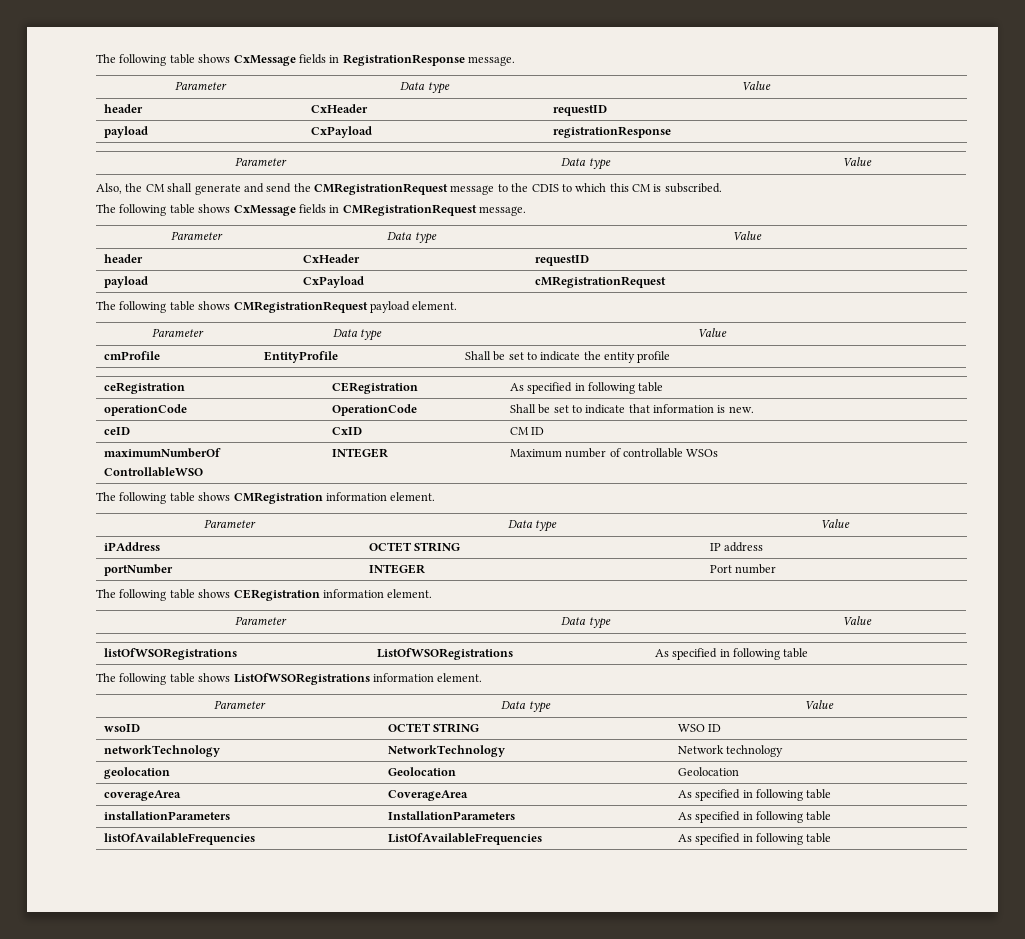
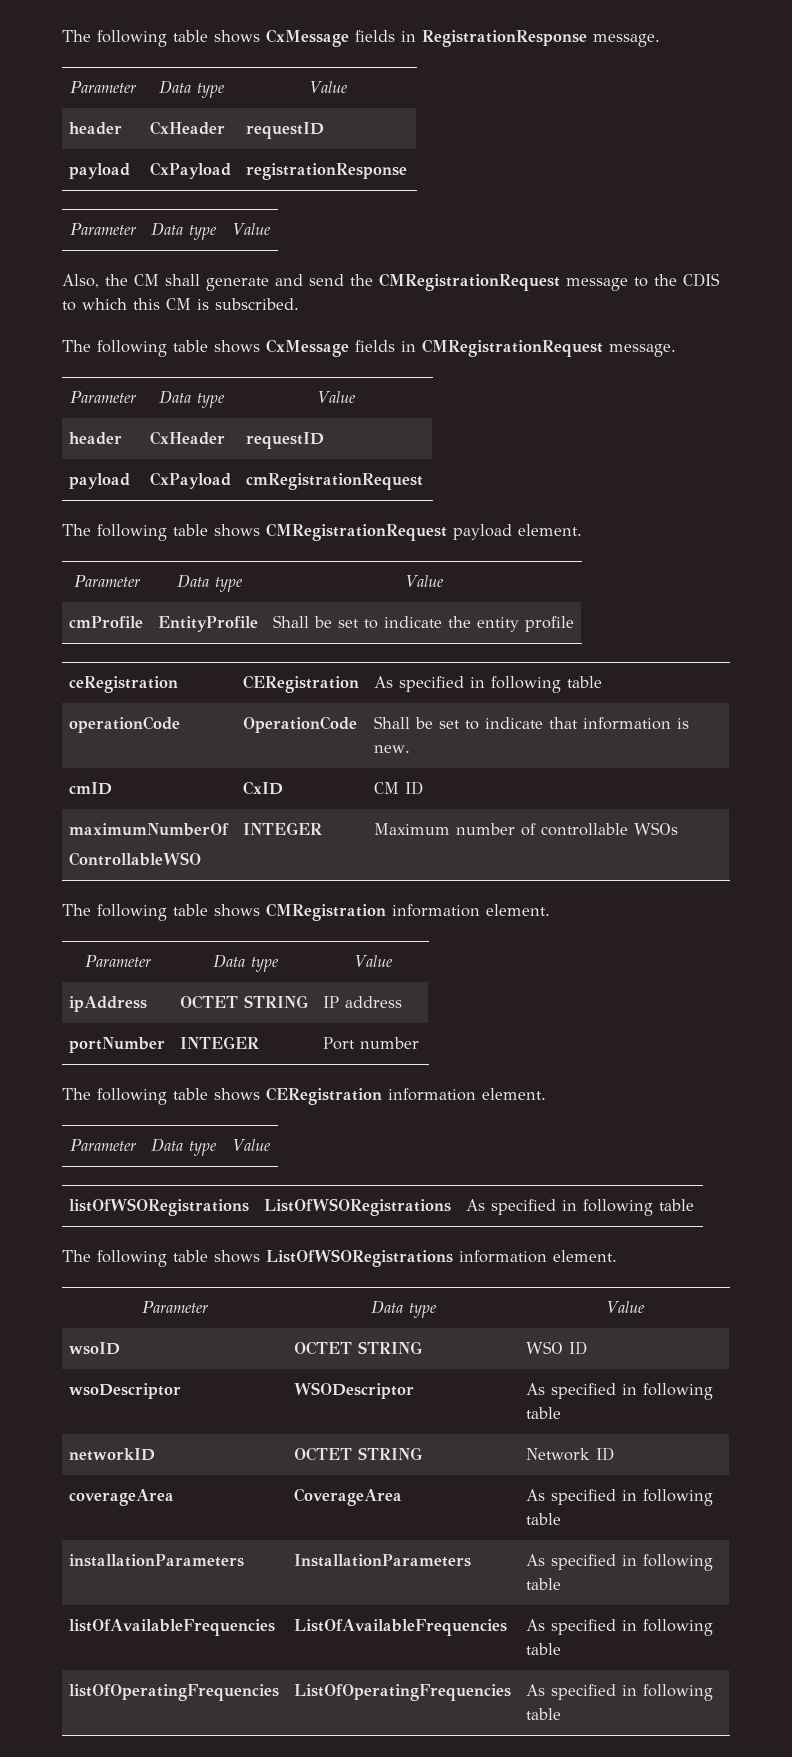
- payload | CxPayload | cMRegistrationRequest
+ payload | CxPayload | cmRegistrationRequest
- ceID | CxID | CM ID
+ cmID | CxID | CM ID
- iPAddress | OCTET STRING | IP address
+ ipAddress | OCTET STRING | IP address
- networkTechnology | NetworkTechnology | Network technology
- geolocation | Geolocation | Geolocation
+ wsoDescriptor | WSODescriptor | As specified in following table
+ networkID | OCTET STRING | Network ID
+ listOfOperatingFrequencies | ListOfOperatingFrequencies | As specified in following table

